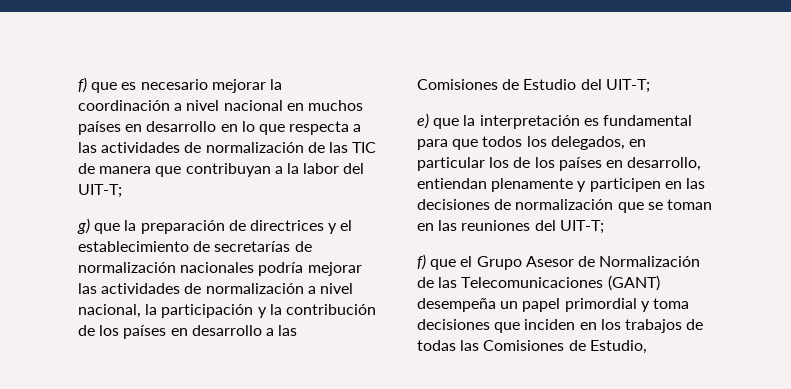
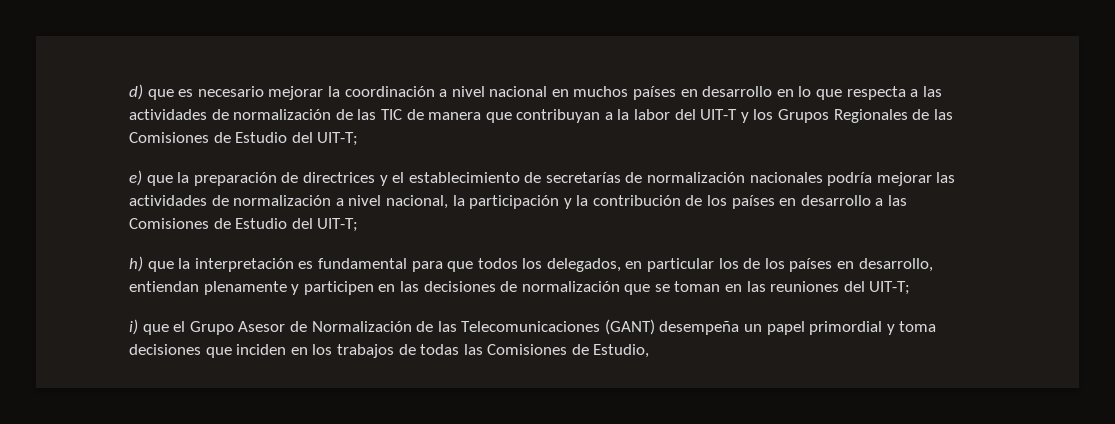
- f) que es necesario mejorar la coordinación a nivel nacional en muchos países en desarrollo en lo que respecta a las actividades de normalización de las TIC de manera que contribuyan a la labor del UIT-T;
- g) que la preparación de directrices y el establecimiento de secretarías de normalización nacionales podría mejorar las actividades de normalización a nivel nacional, la participación y la contribución de los países en desarrollo a las Comisiones de Estudio del UIT-T;
+ d) que es necesario mejorar la coordinación a nivel nacional en muchos países en desarrollo en lo que respecta a las actividades de normalización de las TIC de manera que contribuyan a la labor del UIT-T y los Grupos Regionales de las Comisiones de Estudio del UIT-T;
+ e) que la preparación de directrices y el establecimiento de secretarías de normalización nacionales podría mejorar las actividades de normalización a nivel nacional, la participación y la contribución de los países en desarrollo a las Comisiones de Estudio del UIT-T;
- e) que la interpretación es fundamental para que todos los delegados, en particular los de los países en desarrollo, entiendan plenamente y participen en las decisiones de normalización que se toman en las reuniones del UIT-T;
+ h) que la interpretación es fundamental para que todos los delegados, en particular los de los países en desarrollo, entiendan plenamente y participen en las decisiones de normalización que se toman en las reuniones del UIT-T;
- f) que el Grupo Asesor de Normalización de las Telecomunicaciones (GANT) desempeña un papel primordial y toma decisiones que inciden en los trabajos de todas las Comisiones de Estudio,
+ i) que el Grupo Asesor de Normalización de las Telecomunicaciones (GANT) desempeña un papel primordial y toma decisiones que inciden en los trabajos de todas las Comisiones de Estudio,

